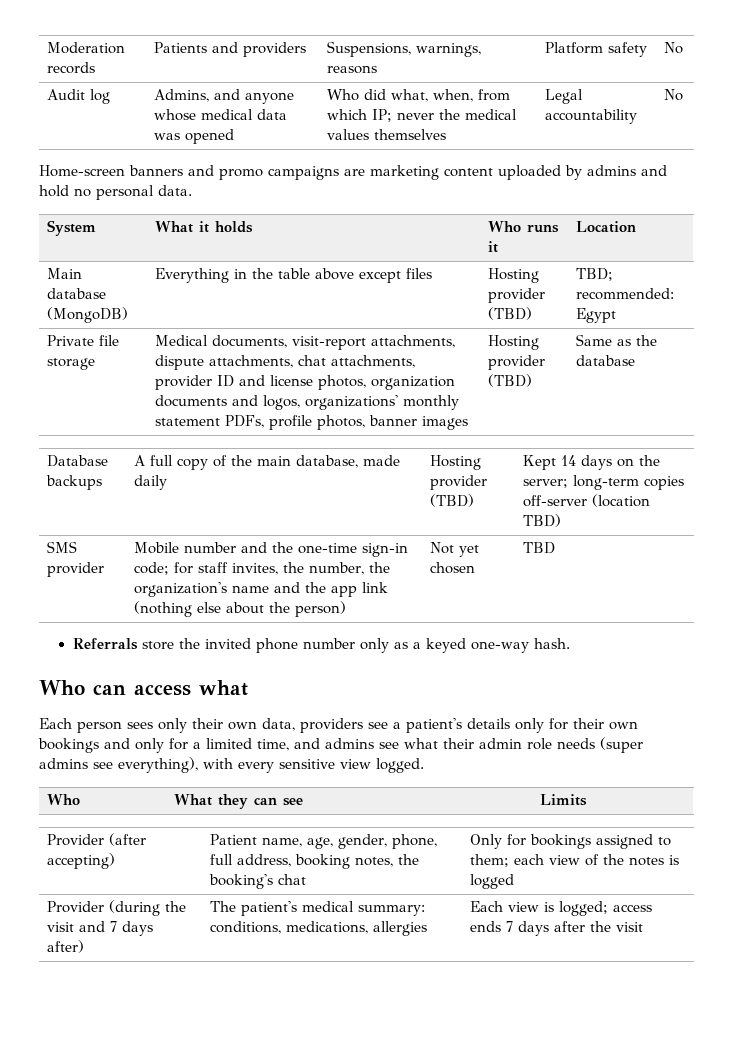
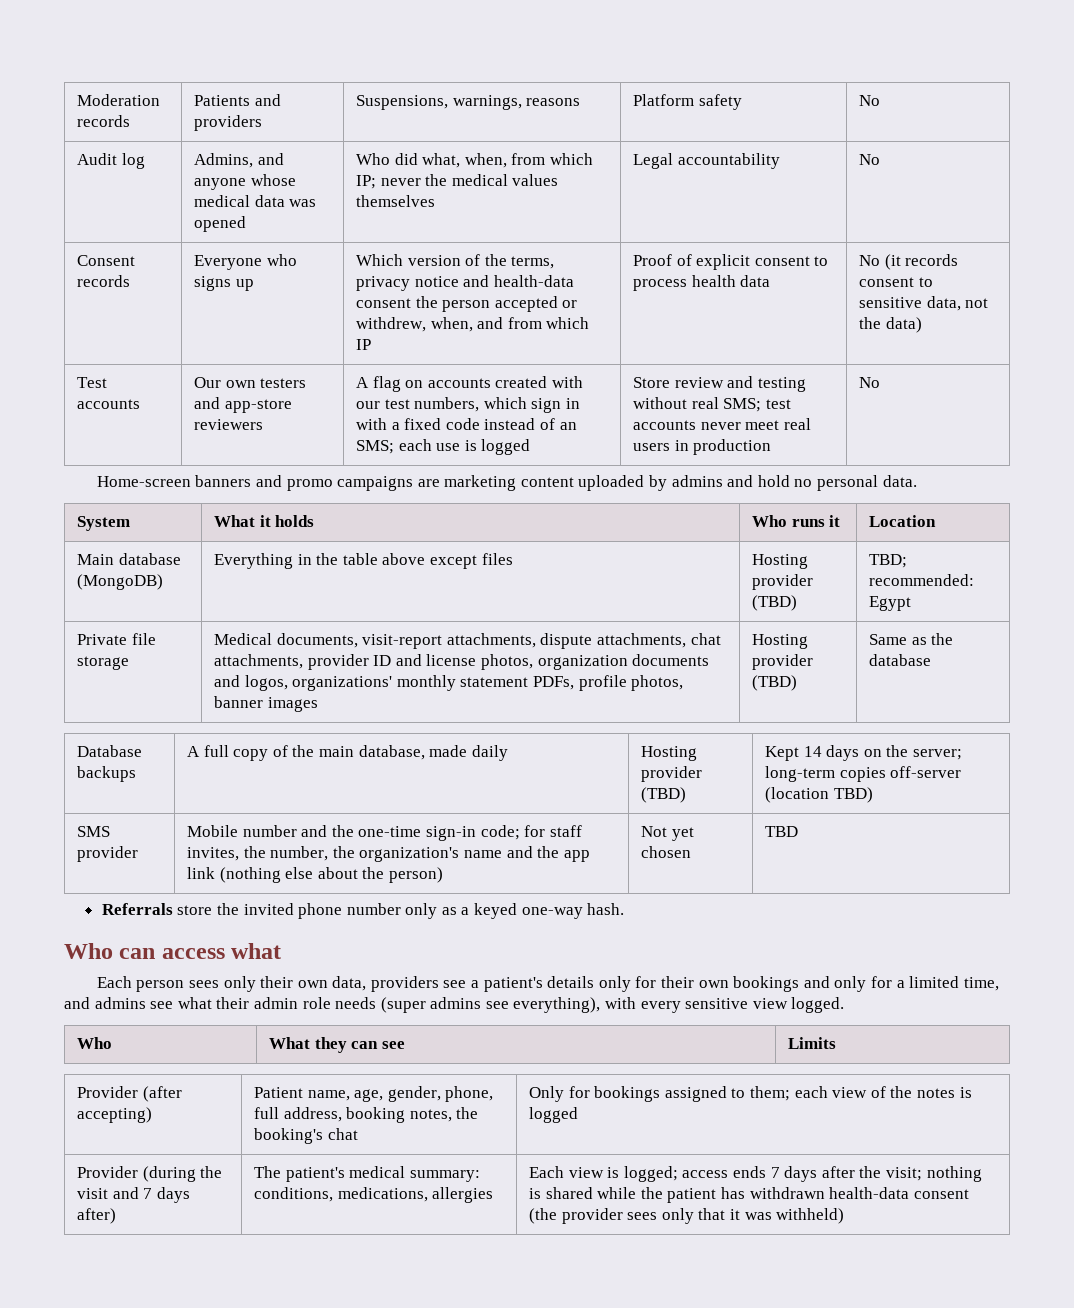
+ Consent records | Everyone who signs up | Which version of the terms, privacy notice and health-data consent the person accepted or withdrew, when, and from which IP | Proof of explicit consent to process health data | No (it records consent to sensitive data, not the data)
+ Test accounts | Our own testers and app-store reviewers | A flag on accounts created with our test numbers, which sign in with a fixed code instead of an SMS; each use is logged | Store review and testing without real SMS; test accounts never meet real users in production | No
- Each view is logged; access ends 7 days after the visit
+ Each view is logged; access ends 7 days after the visit; nothing is shared while the patient has withdrawn health-data consent (the provider sees only that it was withheld)

